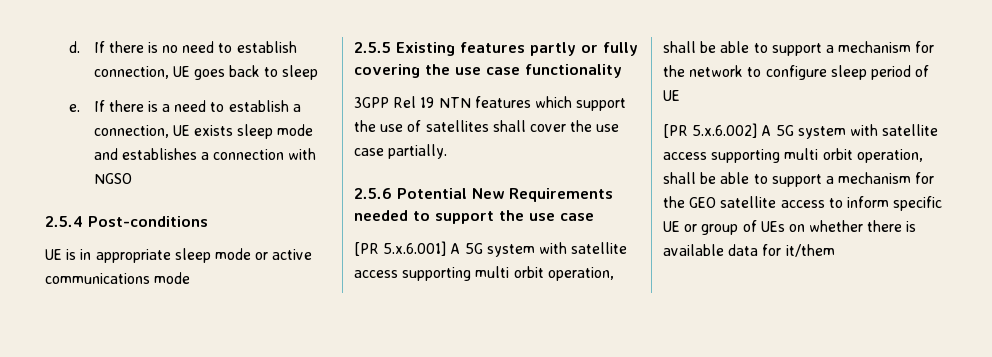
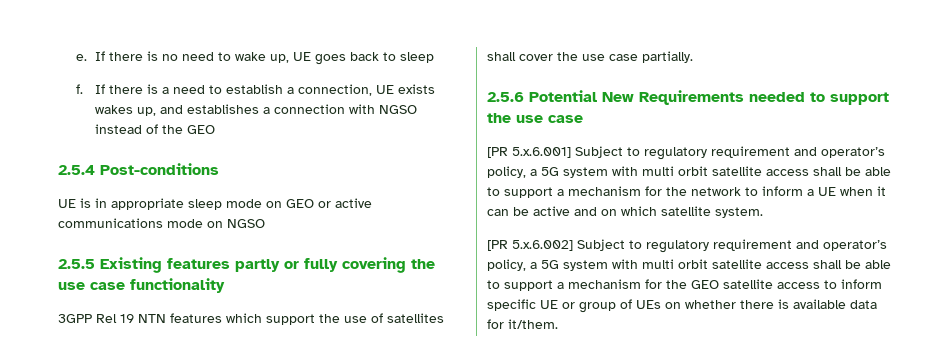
- d.
+ e.
- If there is no need to establish connection, UE goes back to sleep
+ If there is no need to wake up, UE goes back to sleep
- e.
+ f.
- If there is a need to establish a connection, UE exists sleep mode and establishes a connection with NGSO
+ If there is a need to establish a connection, UE exists wakes up, and establishes a connection with NGSO instead of the GEO
- UE is in appropriate sleep mode or active communications mode
+ UE is in appropriate sleep mode on GEO or active communications mode on NGSO
- [PR 5.x.6.001] A 5G system with satellite access supporting multi orbit operation, shall be able to support a mechanism for the network to configure sleep period of UE
- [PR 5.x.6.002] A 5G system with satellite access supporting multi orbit operation, shall be able to support a mechanism for the GEO satellite access to inform specific UE or group of UEs on whether there is available data for it/them
+ [PR 5.x.6.001] Subject to regulatory requirement and operator’s policy, a 5G system with multi orbit satellite access shall be able to support a mechanism for the network to inform a UE when it can be active and on which satellite system.
+ [PR 5.x.6.002] Subject to regulatory requirement and operator’s policy, a 5G system with multi orbit satellite access shall be able to support a mechanism for the GEO satellite access to inform specific UE or group of UEs on whether there is available data for it/them.

